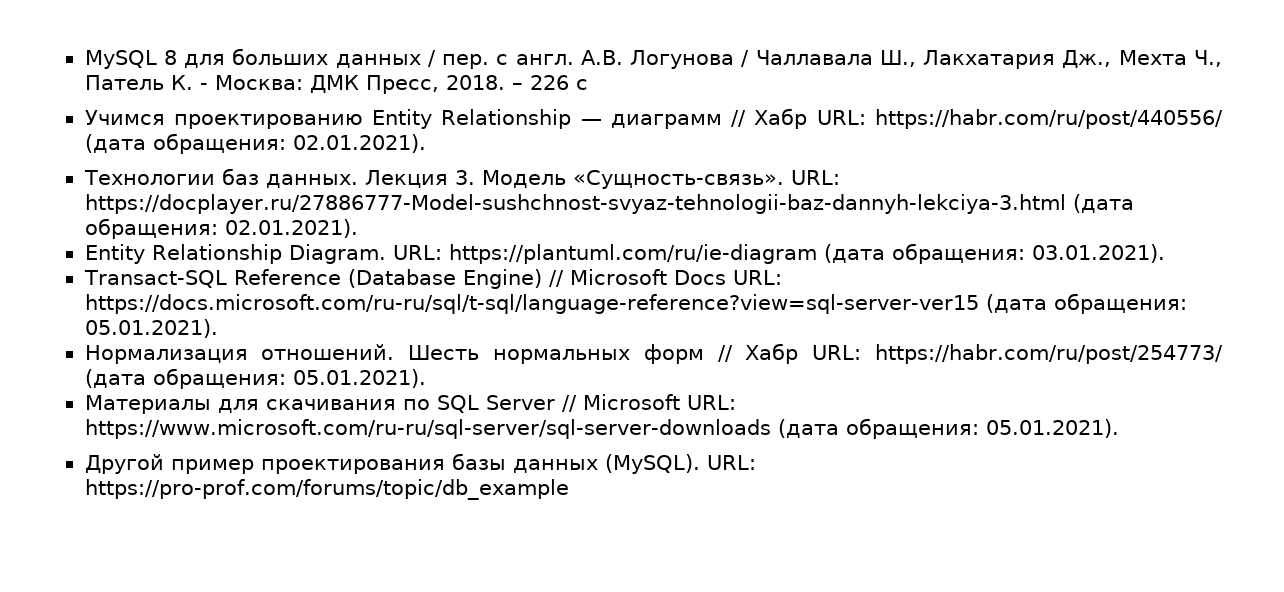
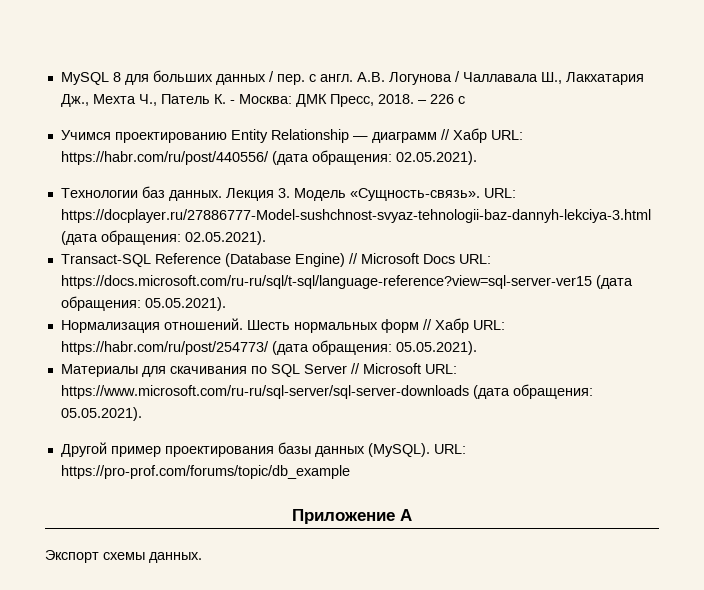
- Учимся проектированию Entity Relationship — диаграмм // Хабр URL: https://habr.com/ru/post/440556/ (дата обращения: 02.01.2021).
+ Учимся проектированию Entity Relationship — диаграмм // Хабр URL: https://habr.com/ru/post/440556/ (дата обращения: 02.05.2021).
- URL: https://docplayer.ru/27886777-Model-sushchnost-svyaz-tehnologii-baz-dannyh-lekciya-3.html (дата обращения: 02.01.2021).
- Entity Relationship Diagram. URL: https://plantuml.com/ru/ie-diagram (дата обращения: 03.01.2021).
+ URL: https://docplayer.ru/27886777-Model-sushchnost-svyaz-tehnologii-baz-dannyh-lekciya-3.html (дата обращения: 02.05.2021).
- Transact-SQL Reference (Database Engine) // Microsoft Docs URL: https://docs.microsoft.com/ru-ru/sql/t-sql/language-reference?view=sql-server-ver15 (дата обращения: 05.01.2021).
+ Transact-SQL Reference (Database Engine) // Microsoft Docs URL: https://docs.microsoft.com/ru-ru/sql/t-sql/language-reference?view=sql-server-ver15 (дата обращения: 05.05.2021).
- Шесть нормальных форм // Хабр URL: https://habr.com/ru/post/254773/ (дата обращения: 05.01.2021).
+ Шесть нормальных форм // Хабр URL: https://habr.com/ru/post/254773/ (дата обращения: 05.05.2021).
- Материалы для скачивания по SQL Server // Microsoft URL: https://www.microsoft.com/ru-ru/sql-server/sql-server-downloads (дата обращения: 05.01.2021).
+ Материалы для скачивания по SQL Server // Microsoft URL: https://www.microsoft.com/ru-ru/sql-server/sql-server-downloads (дата обращения: 05.05.2021).
+ Приложение А
+ Экспорт схемы данных.

